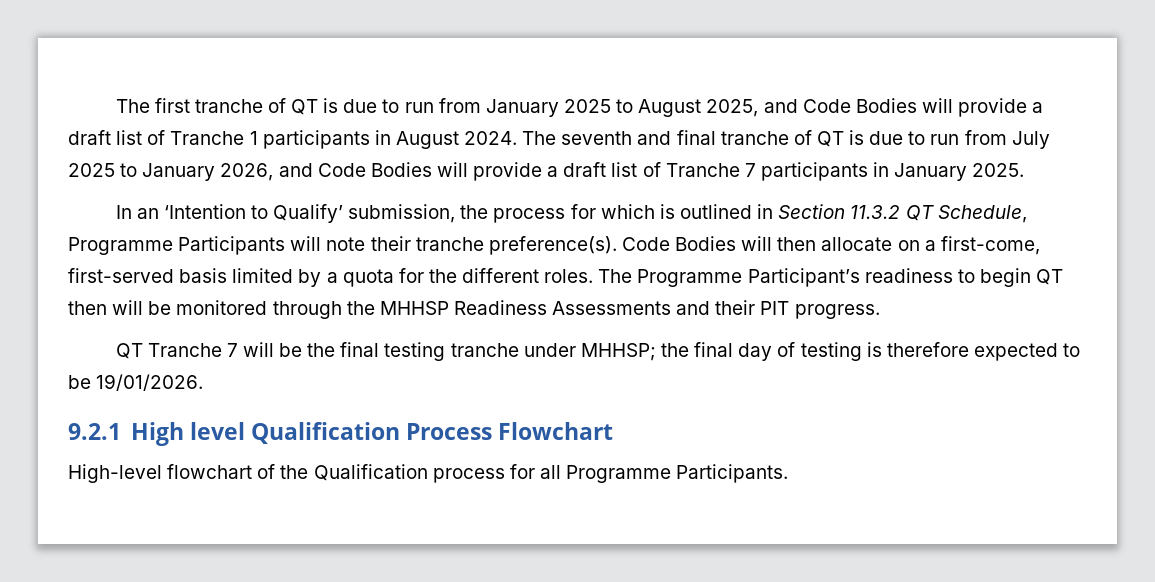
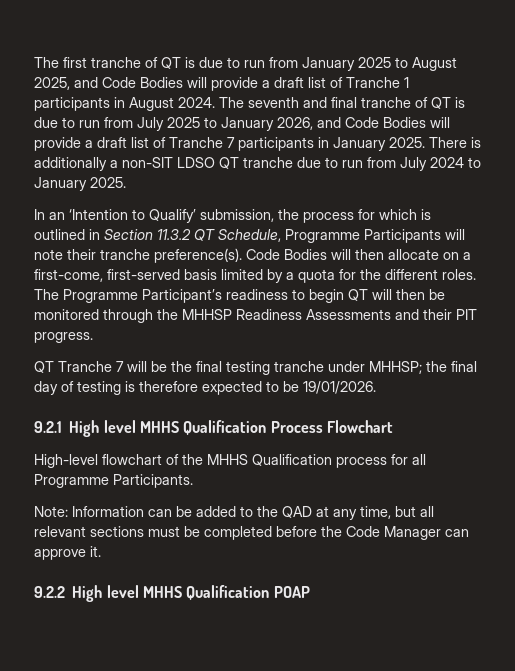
+ There is additionally a non-SIT LDSO QT tranche due to run from July 2024 to January 2025.
- The Programme Participant’s readiness to begin QT then will be monitored through the MHHSP Readiness Assessments and their PIT progress.
+ The Programme Participant’s readiness to begin QT will then be monitored through the MHHSP Readiness Assessments and their PIT progress.
- 9.2.1 High level Qualification Process Flowchart
+ 9.2.1 High level MHHS Qualification Process Flowchart
- High-level flowchart of the Qualification process for all Programme Participants.
+ High-level flowchart of the MHHS Qualification process for all Programme Participants.
+ Note: Information can be added to the QAD at any time, but all relevant sections must be completed before the Code Manager can approve it.
+ 9.2.2 High level MHHS Qualification POAP

